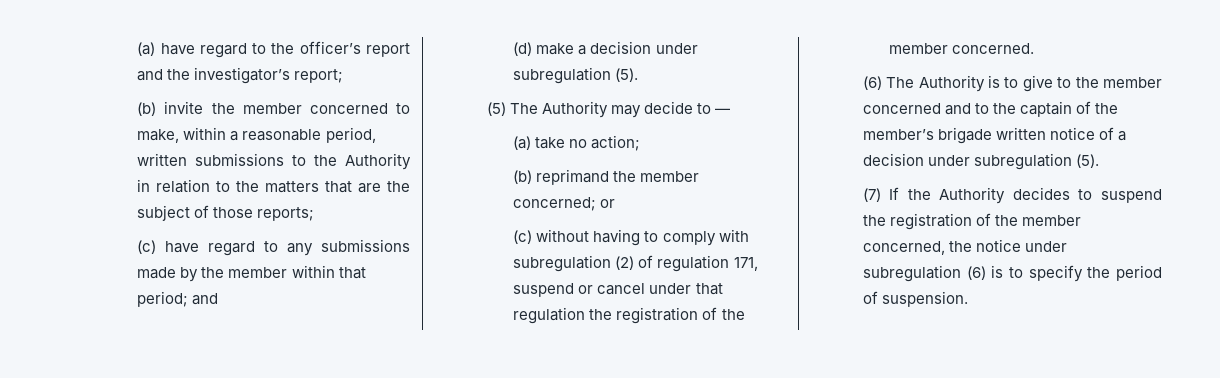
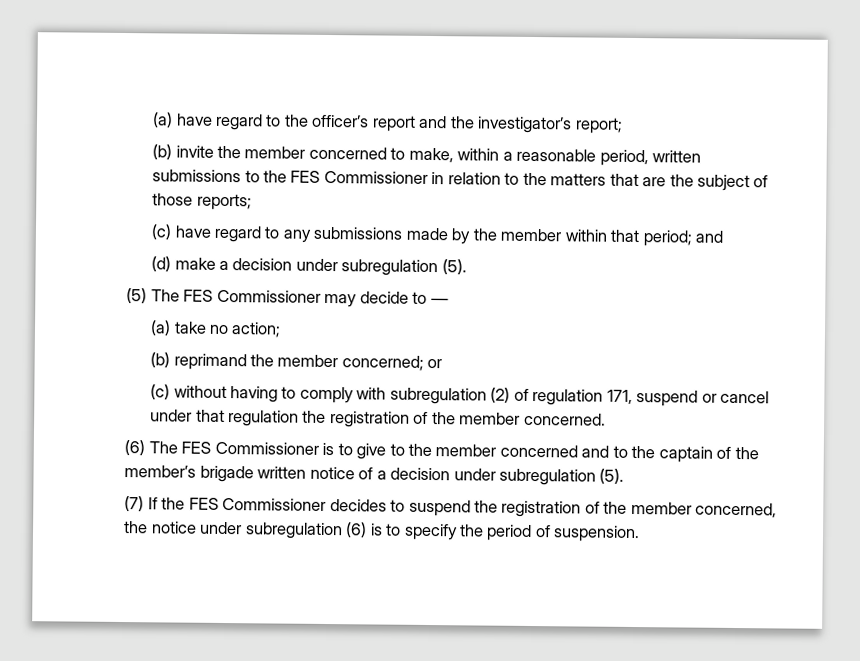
- (b) invite the member concerned to make, within a reasonable period, written submissions to the Authority in relation to the matters that are the subject of those reports;
+ (b) invite the member concerned to make, within a reasonable period, written submissions to the FES Commissioner in relation to the matters that are the subject of those reports;
- (5) The Authority may decide to —
+ (5) The FES Commissioner may decide to —
- (6) The Authority is to give to the member concerned and to the captain of the member’s brigade written notice of a decision under subregulation (5).
+ (6) The FES Commissioner is to give to the member concerned and to the captain of the member’s brigade written notice of a decision under subregulation (5).
- (7) If the Authority decides to suspend the registration of the member concerned, the notice under subregulation (6) is to specify the period of suspension.
+ (7) If the FES Commissioner decides to suspend the registration of the member concerned, the notice under subregulation (6) is to specify the period of suspension.

